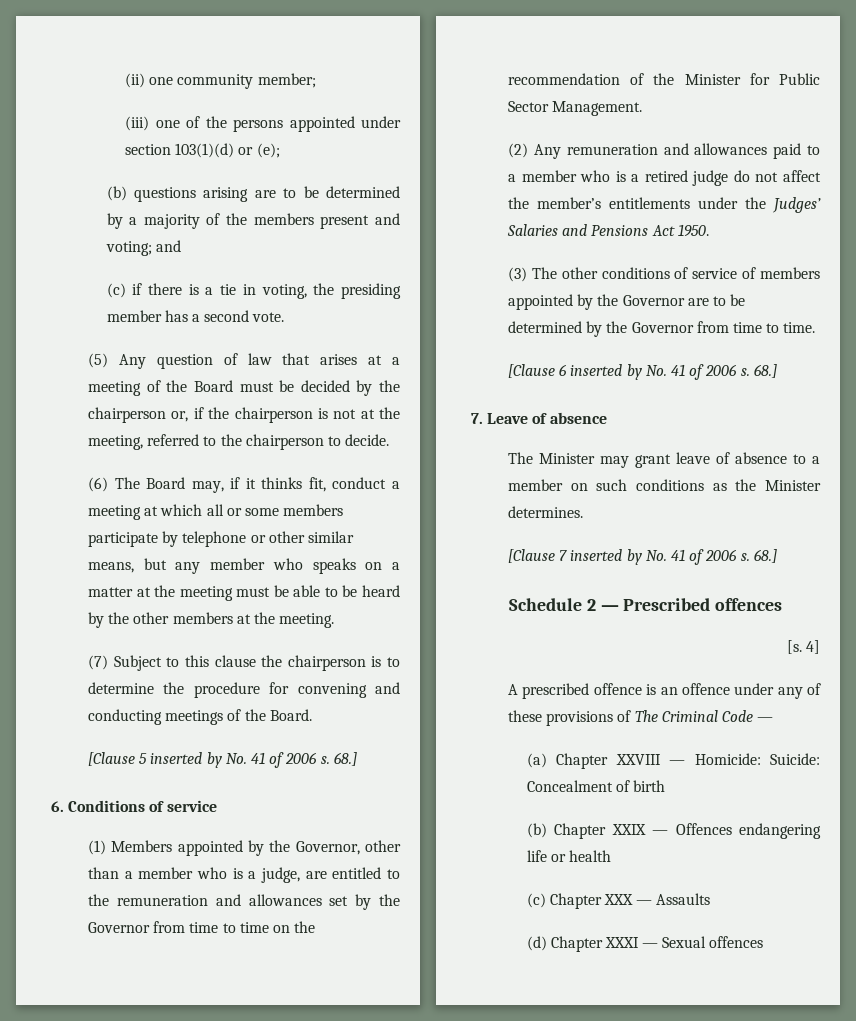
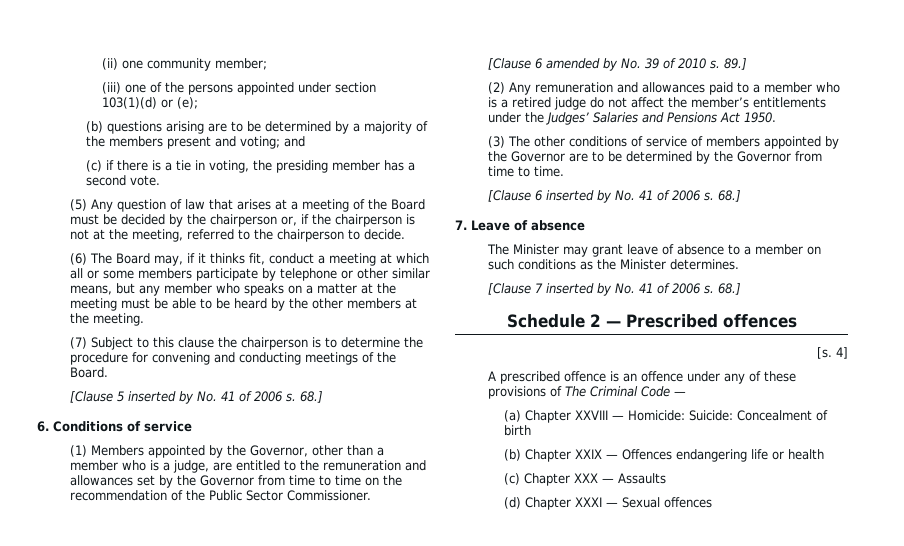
- (1) Members appointed by the Governor, other than a member who is a judge, are entitled to the remuneration and allowances set by the Governor from time to time on the recommendation of the Minister for Public Sector Management.
+ (1) Members appointed by the Governor, other than a member who is a judge, are entitled to the remuneration and allowances set by the Governor from time to time on the recommendation of the Public Sector Commissioner.
+ [Clause 6 amended by No. 39 of 2010 s. 89.]

